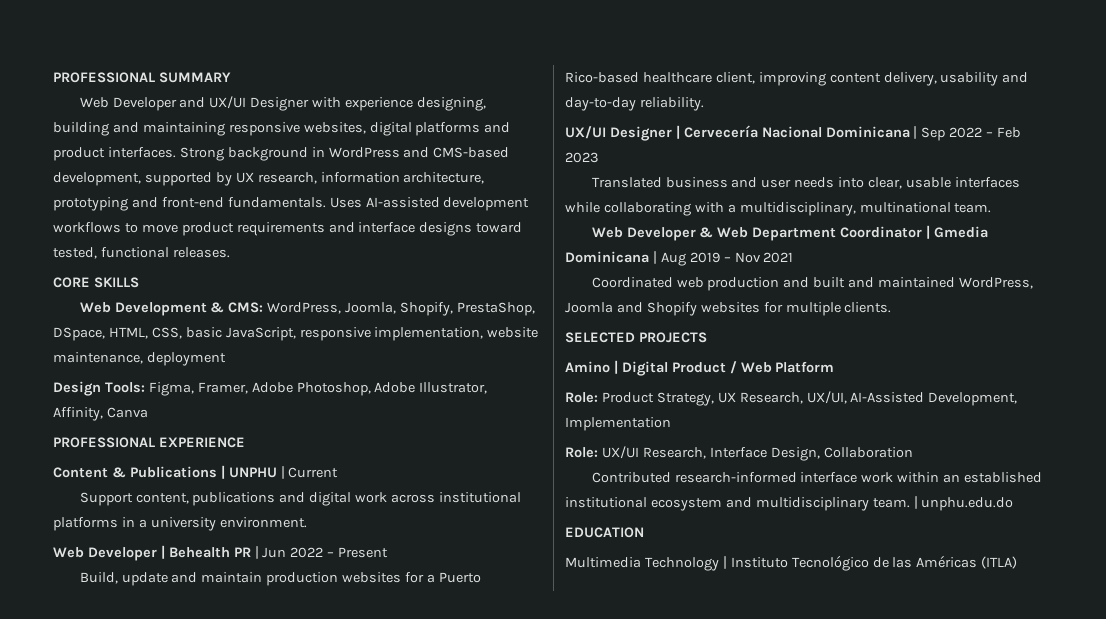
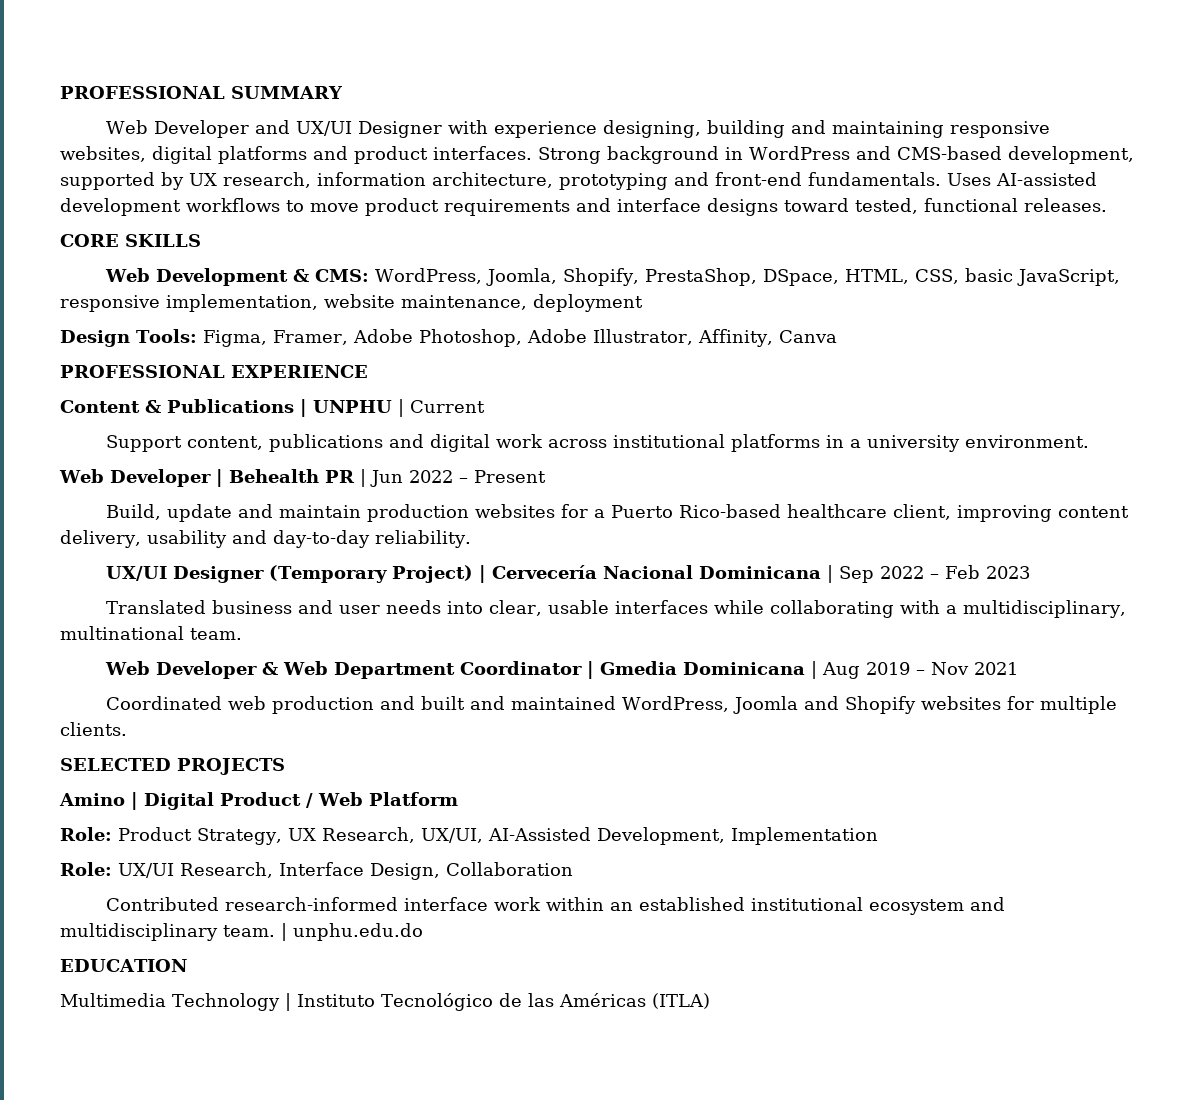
- UX/UI Designer | Cervecería Nacional Dominicana | Sep 2022 – Feb 2023
+ UX/UI Designer (Temporary Project) | Cervecería Nacional Dominicana | Sep 2022 – Feb 2023

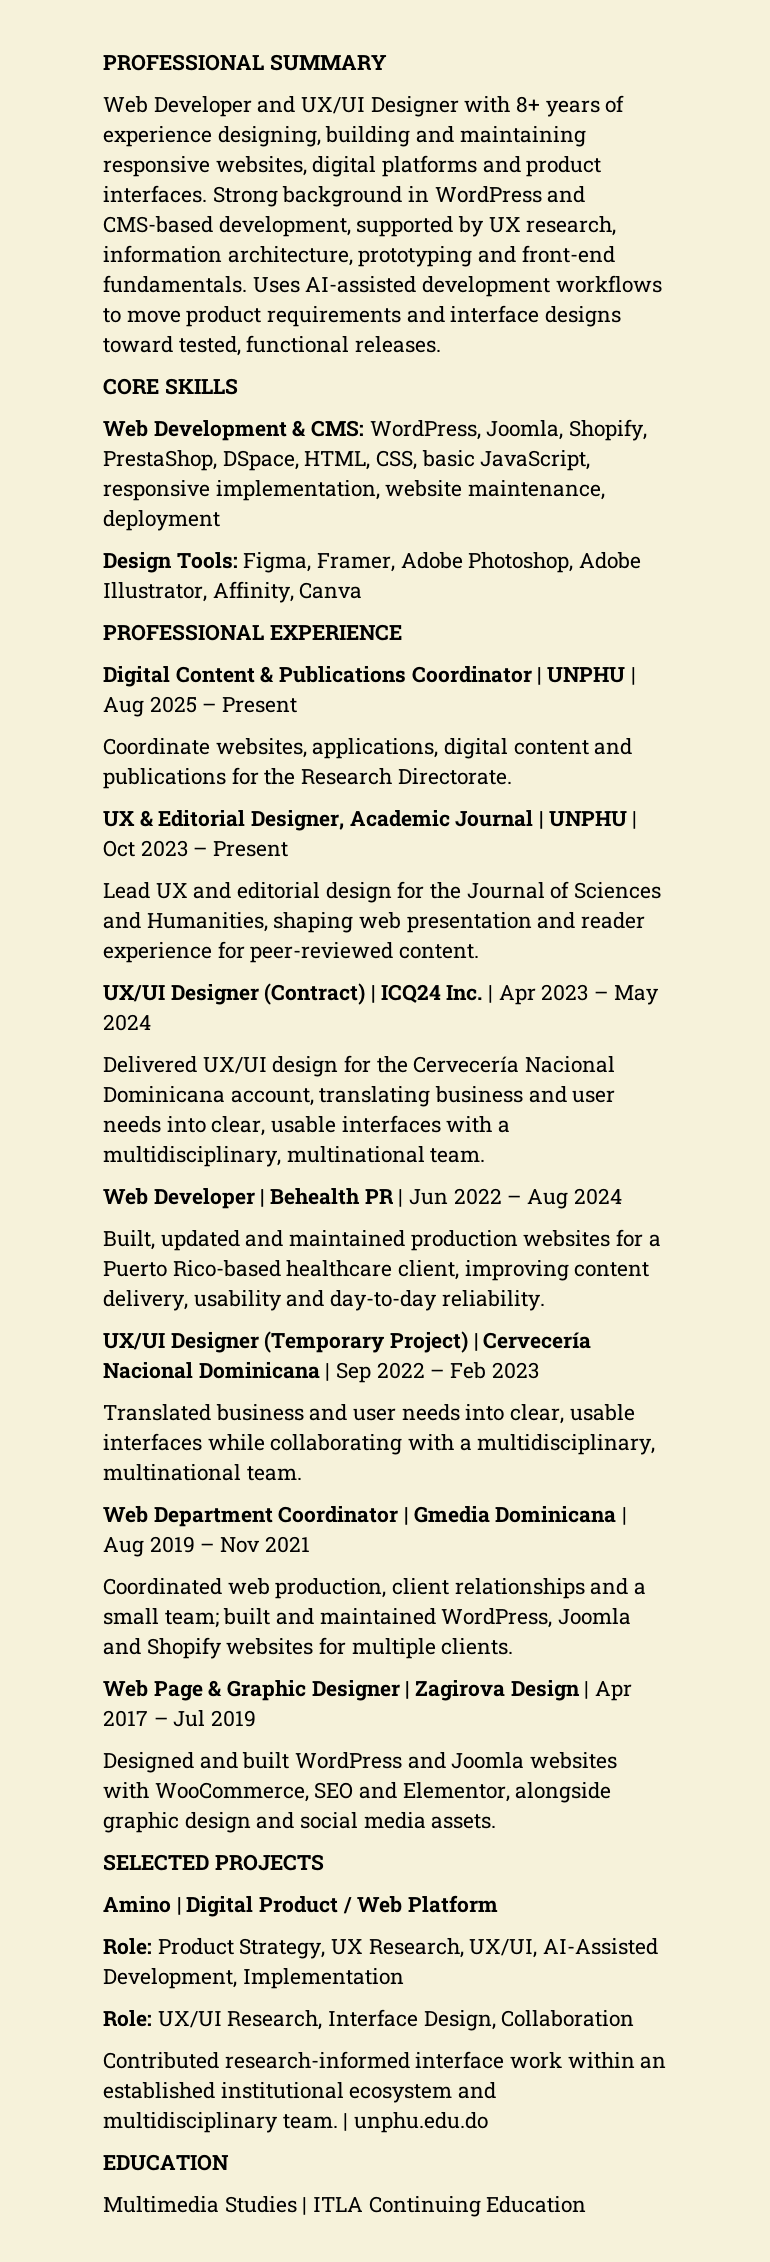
- Web Developer and UX/UI Designer with experience designing, building and maintaining responsive websites, digital platforms and product interfaces.
+ Web Developer and UX/UI Designer with 8+ years of experience designing, building and maintaining responsive websites, digital platforms and product interfaces.
- Content & Publications | UNPHU | Current
- Support content, publications and digital work across institutional platforms in a university environment.
+ Digital Content & Publications Coordinator | UNPHU | Aug 2025 – Present
+ Coordinate websites, applications, digital content and publications for the Research Directorate.
+ UX & Editorial Designer, Academic Journal | UNPHU | Oct 2023 – Present
+ Lead UX and editorial design for the Journal of Sciences and Humanities, shaping web presentation and reader experience for peer-reviewed content.
+ UX/UI Designer (Contract) | ICQ24 Inc. | Apr 2023 – May 2024
+ Delivered UX/UI design for the Cervecería Nacional Dominicana account, translating business and user needs into clear, usable interfaces with a multidisciplinary, multinational team.
- Web Developer | Behealth PR | Jun 2022 – Present
- Build, update and maintain production websites for a Puerto Rico-based healthcare client, improving content delivery, usability and day-to-day reliability.
+ Web Developer | Behealth PR | Jun 2022 – Aug 2024
+ Built, updated and maintained production websites for a Puerto Rico-based healthcare client, improving content delivery, usability and day-to-day reliability.
- Web Developer & Web Department Coordinator | Gmedia Dominicana | Aug 2019 – Nov 2021
+ Web Department Coordinator | Gmedia Dominicana | Aug 2019 – Nov 2021
- Coordinated web production and built and maintained WordPress, Joomla and Shopify websites for multiple clients.
+ Coordinated web production, client relationships and a small team; built and maintained WordPress, Joomla and Shopify websites for multiple clients.
+ Web Page & Graphic Designer | Zagirova Design | Apr 2017 – Jul 2019
+ Designed and built WordPress and Joomla websites with WooCommerce, SEO and Elementor, alongside graphic design and social media assets.
- Multimedia Technology | Instituto Tecnológico de las Américas (ITLA)
+ Multimedia Studies | ITLA Continuing Education

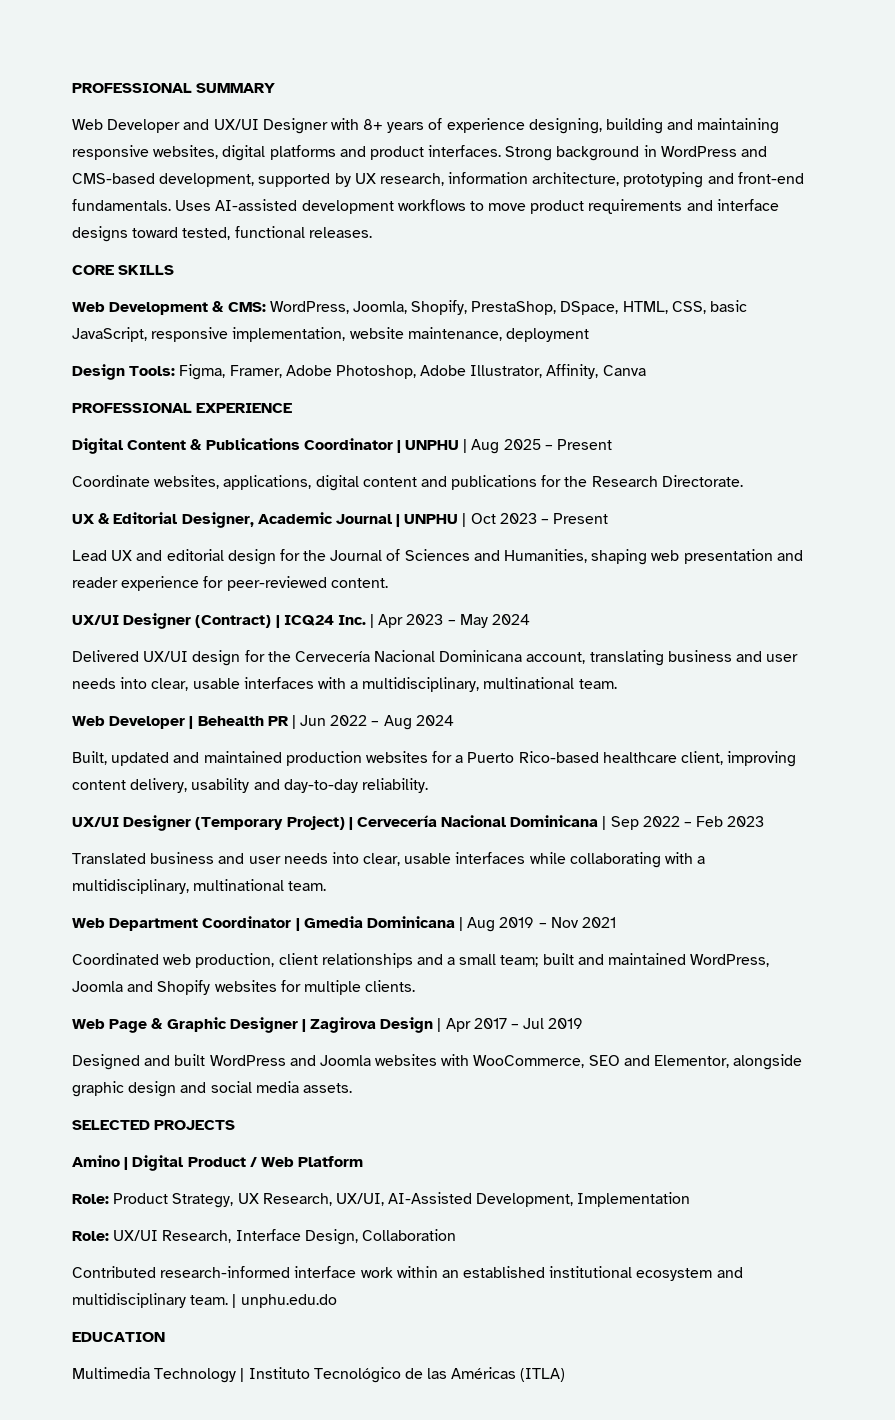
- Multimedia Studies | ITLA Continuing Education
+ Multimedia Technology | Instituto Tecnológico de las Américas (ITLA)

